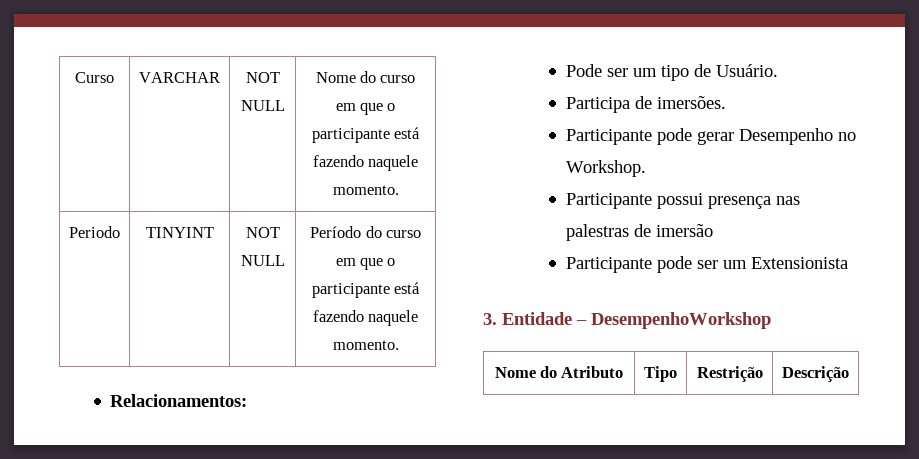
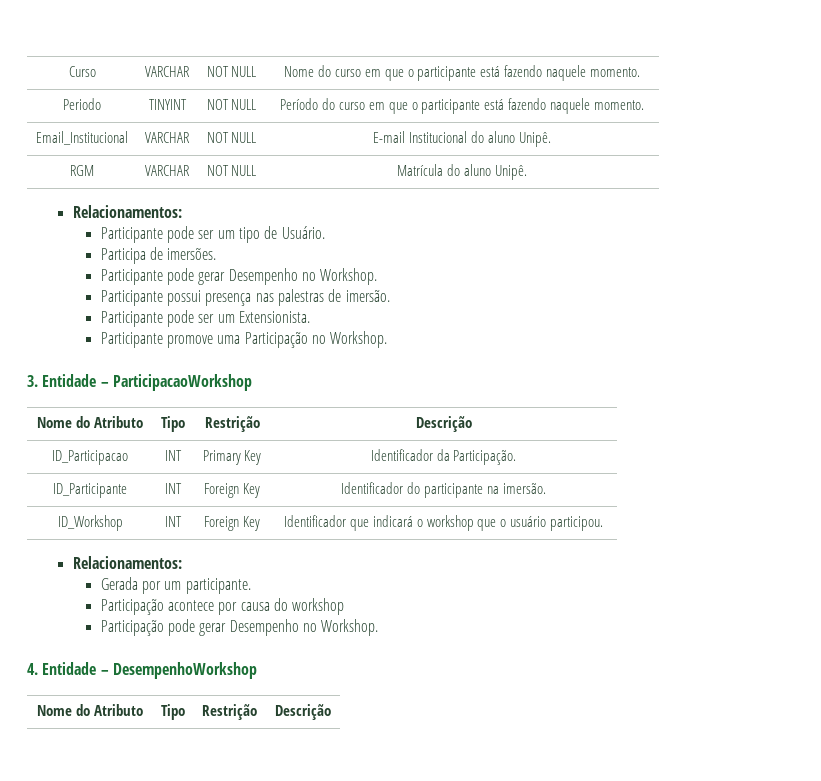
+ Email_Institucional | VARCHAR | NOT NULL | E-mail Institucional do aluno Unipê.
+ RGM | VARCHAR | NOT NULL | Matrícula do aluno Unipê.
  Relacionamentos:
- Pode ser um tipo de Usuário.
+ Participante pode ser um tipo de Usuário.
- Participante possui presença nas palestras de imersão
- Participante pode ser um Extensionista
- 3. Entidade – DesempenhoWorkshop
+ Participante possui presença nas palestras de imersão.
+ Participante pode ser um Extensionista.
+ Participante promove uma Participação no Workshop.
+ 3. Entidade – ParticipacaoWorkshop
+ Nome do Atributo | Tipo | Restrição | Descrição
+ ID_Participacao | INT | Primary Key | Identificador da Participação.
+ ID_Participante | INT | Foreign Key | Identificador do participante na imersão.
+ ID_Workshop | INT | Foreign Key | Identificador que indicará o workshop que o usuário participou.
+ Relacionamentos:
+ Gerada por um participante.
+ Participação acontece por causa do workshop
+ Participação pode gerar Desempenho no Workshop.
+ 4. Entidade – DesempenhoWorkshop

